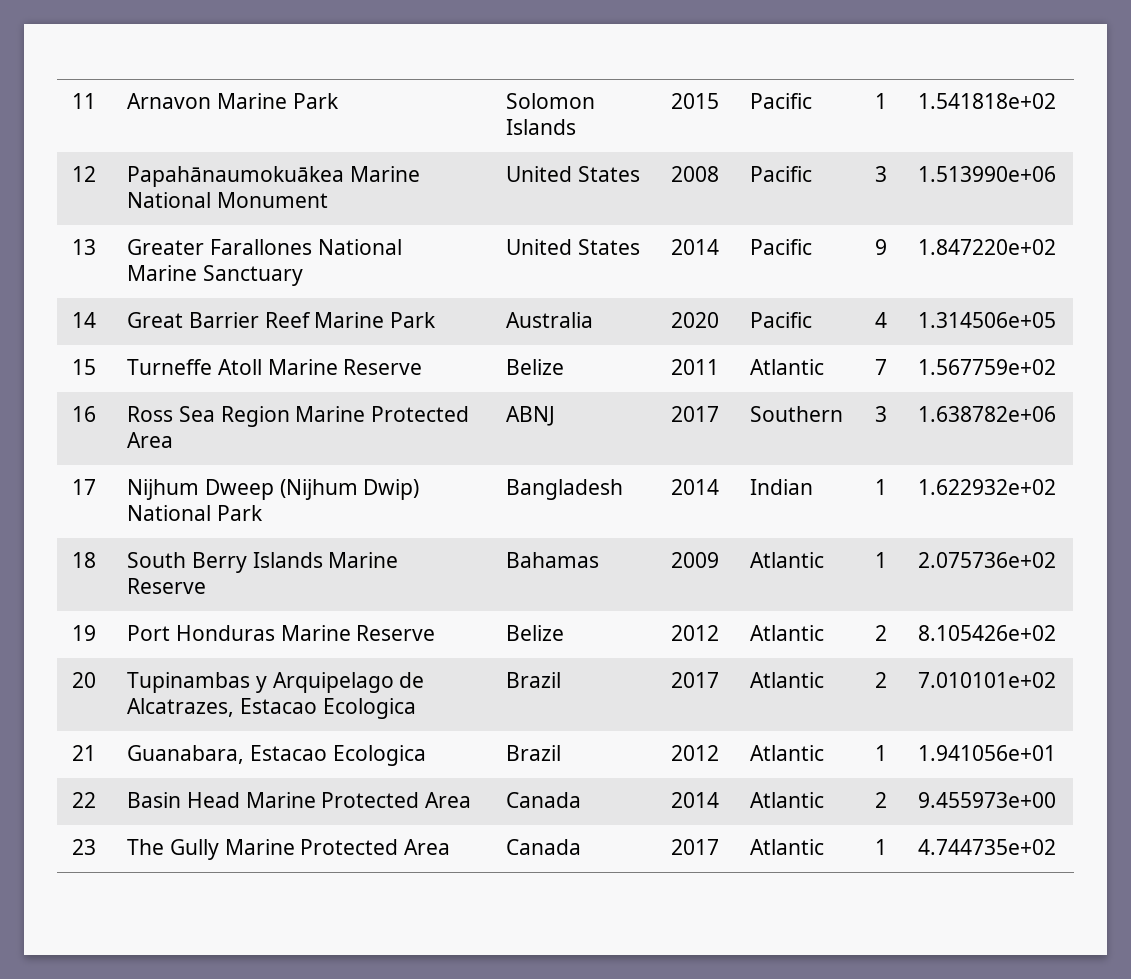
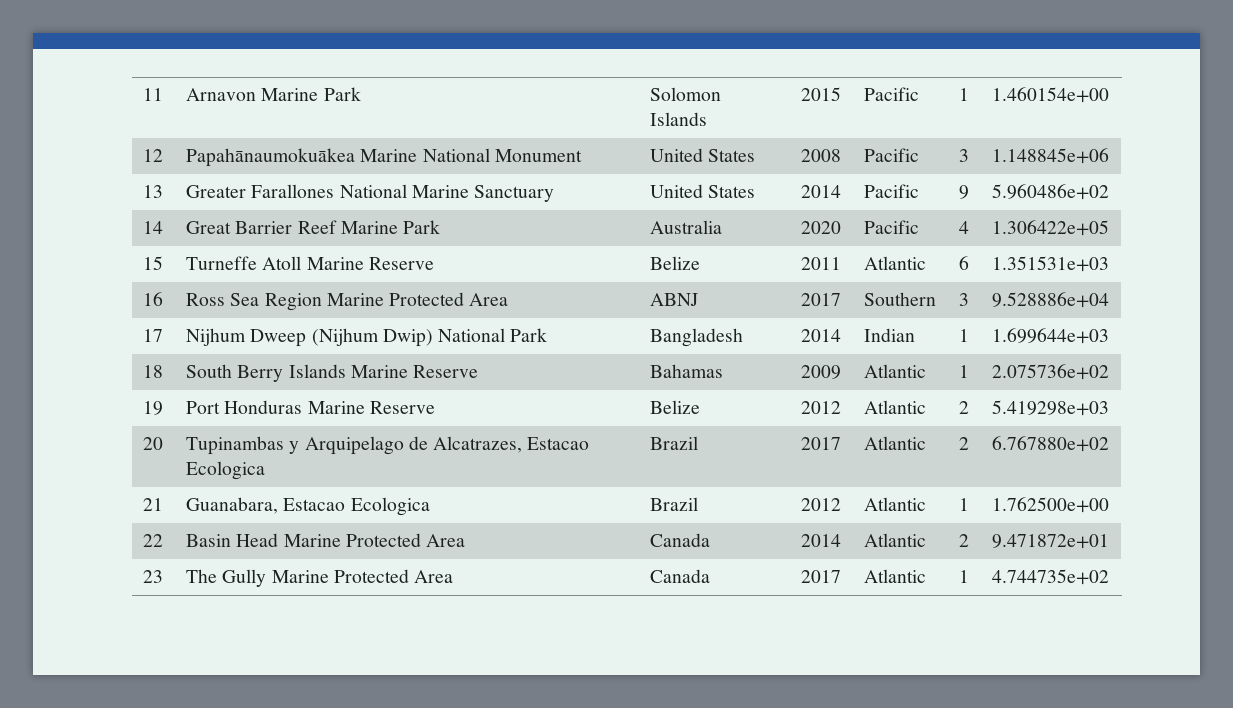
- 11 | Arnavon Marine Park | Solomon Islands | 2015 | Pacific | 1 | 1.541818e+02
+ 11 | Arnavon Marine Park | Solomon Islands | 2015 | Pacific | 1 | 1.460154e+00
- 12 | Papahānaumokuākea Marine National Monument | United States | 2008 | Pacific | 3 | 1.513990e+06
+ 12 | Papahānaumokuākea Marine National Monument | United States | 2008 | Pacific | 3 | 1.148845e+06
- 13 | Greater Farallones National Marine Sanctuary | United States | 2014 | Pacific | 9 | 1.847220e+02
+ 13 | Greater Farallones National Marine Sanctuary | United States | 2014 | Pacific | 9 | 5.960486e+02
- 14 | Great Barrier Reef Marine Park | Australia | 2020 | Pacific | 4 | 1.314506e+05
+ 14 | Great Barrier Reef Marine Park | Australia | 2020 | Pacific | 4 | 1.306422e+05
- 15 | Turneffe Atoll Marine Reserve | Belize | 2011 | Atlantic | 7 | 1.567759e+02
+ 15 | Turneffe Atoll Marine Reserve | Belize | 2011 | Atlantic | 6 | 1.351531e+03
- 16 | Ross Sea Region Marine Protected Area | ABNJ | 2017 | Southern | 3 | 1.638782e+06
+ 16 | Ross Sea Region Marine Protected Area | ABNJ | 2017 | Southern | 3 | 9.528886e+04
- 17 | Nijhum Dweep (Nijhum Dwip) National Park | Bangladesh | 2014 | Indian | 1 | 1.622932e+02
+ 17 | Nijhum Dweep (Nijhum Dwip) National Park | Bangladesh | 2014 | Indian | 1 | 1.699644e+03
- 19 | Port Honduras Marine Reserve | Belize | 2012 | Atlantic | 2 | 8.105426e+02
+ 19 | Port Honduras Marine Reserve | Belize | 2012 | Atlantic | 2 | 5.419298e+03
- 20 | Tupinambas y Arquipelago de Alcatrazes, Estacao Ecologica | Brazil | 2017 | Atlantic | 2 | 7.010101e+02
+ 20 | Tupinambas y Arquipelago de Alcatrazes, Estacao Ecologica | Brazil | 2017 | Atlantic | 2 | 6.767880e+02
- 21 | Guanabara, Estacao Ecologica | Brazil | 2012 | Atlantic | 1 | 1.941056e+01
+ 21 | Guanabara, Estacao Ecologica | Brazil | 2012 | Atlantic | 1 | 1.762500e+00
- 22 | Basin Head Marine Protected Area | Canada | 2014 | Atlantic | 2 | 9.455973e+00
+ 22 | Basin Head Marine Protected Area | Canada | 2014 | Atlantic | 2 | 9.471872e+01

